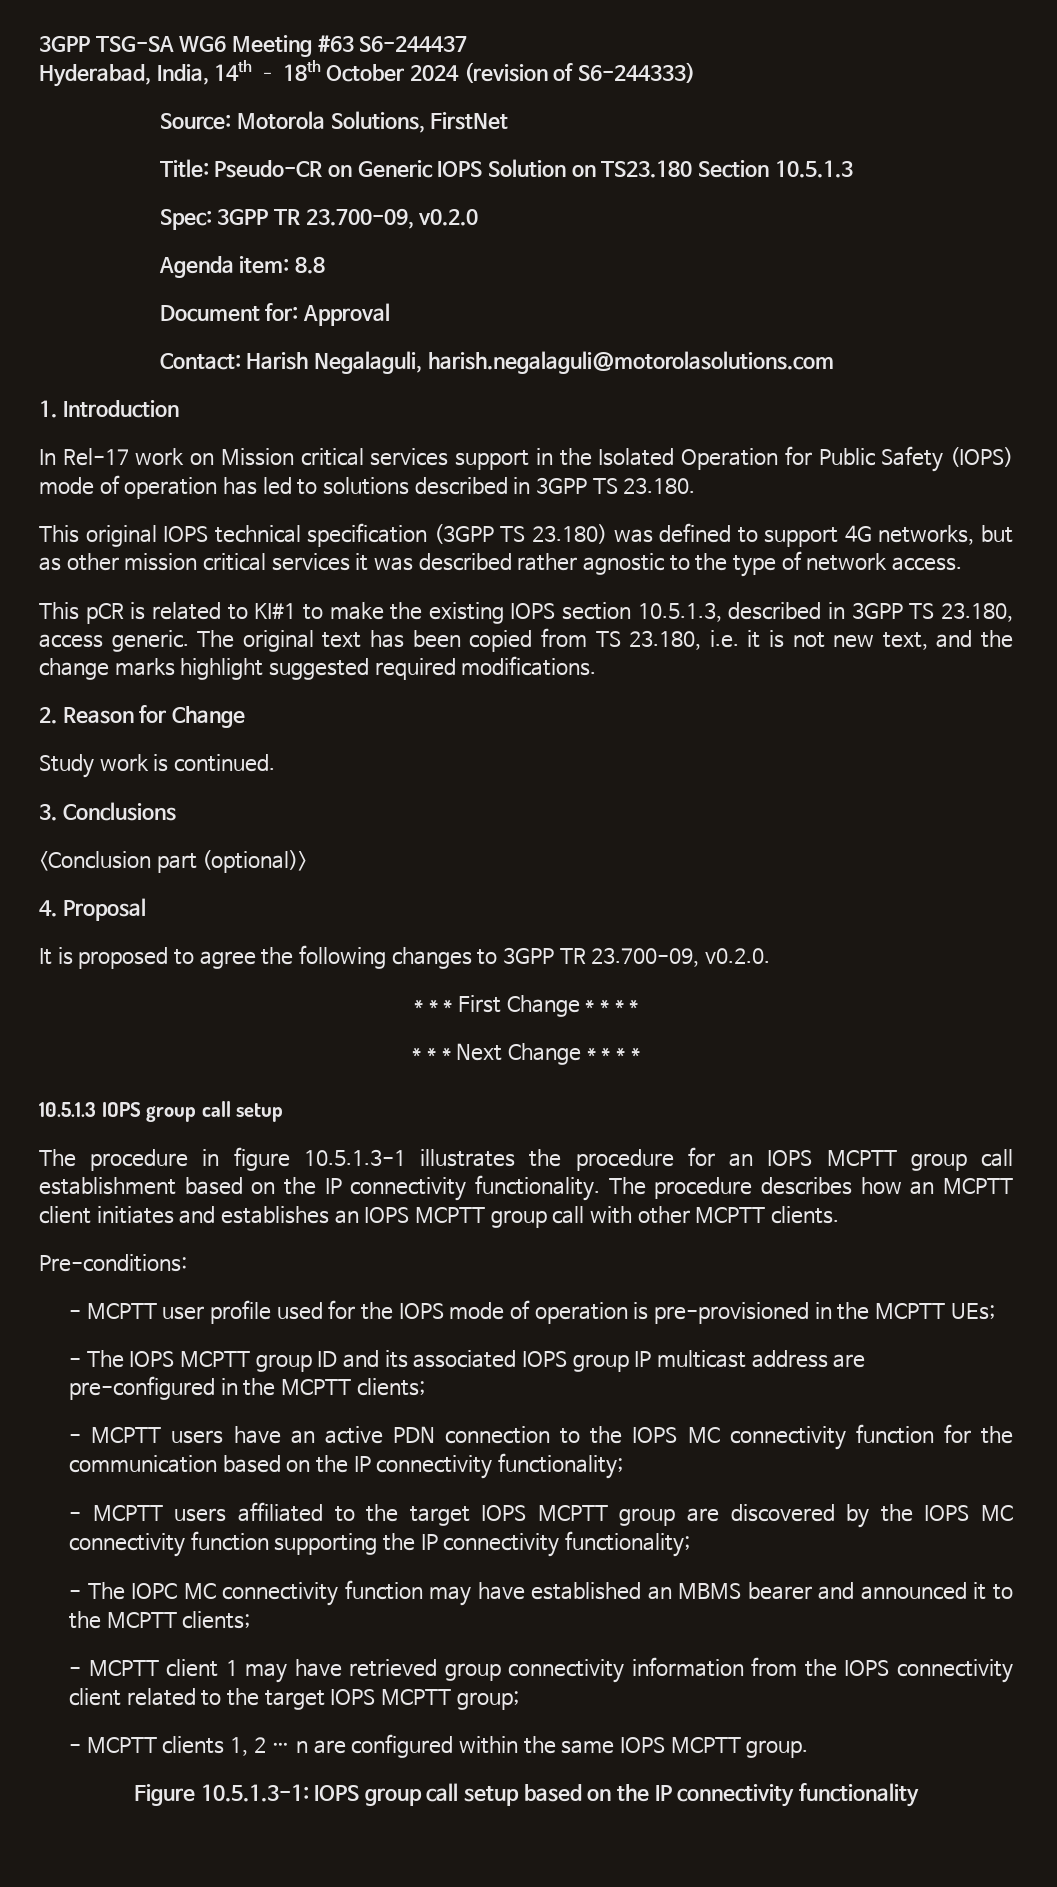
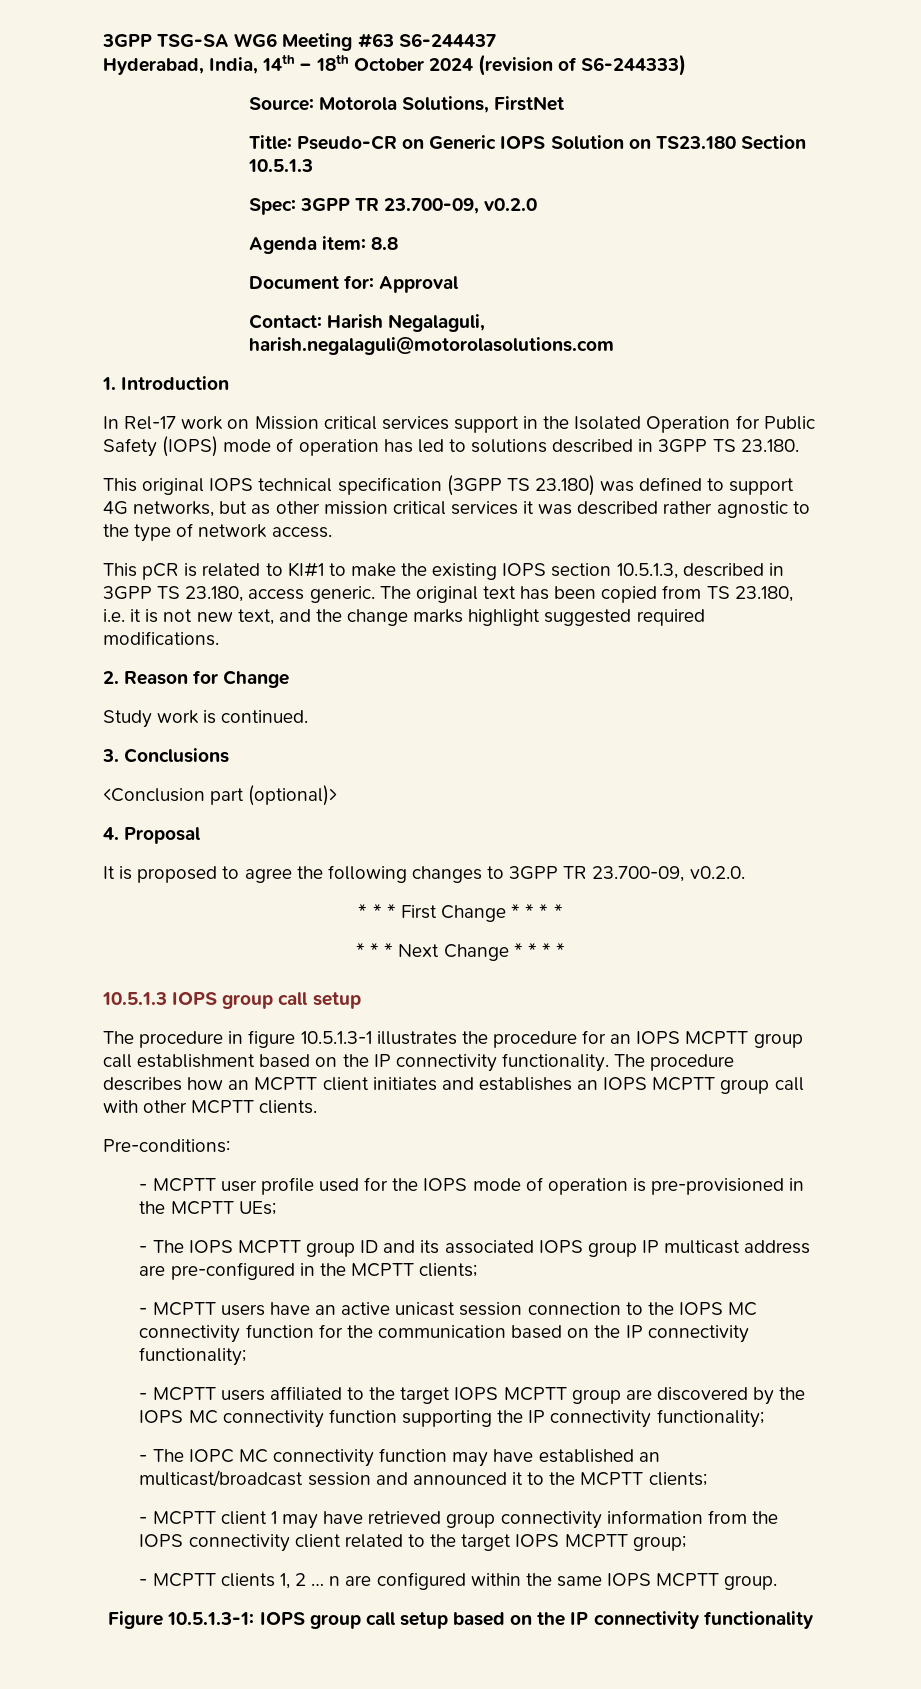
- - MCPTT users have an active PDN connection to the IOPS MC connectivity function for the communication based on the IP connectivity functionality;
+ - MCPTT users have an active unicast session connection to the IOPS MC connectivity function for the communication based on the IP connectivity functionality;
- - The IOPC MC connectivity function may have established an MBMS bearer and announced it to the MCPTT clients;
+ - The IOPC MC connectivity function may have established an multicast/broadcast session and announced it to the MCPTT clients;

